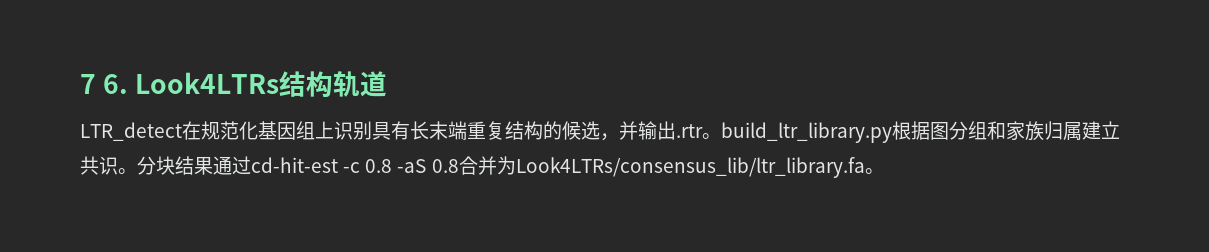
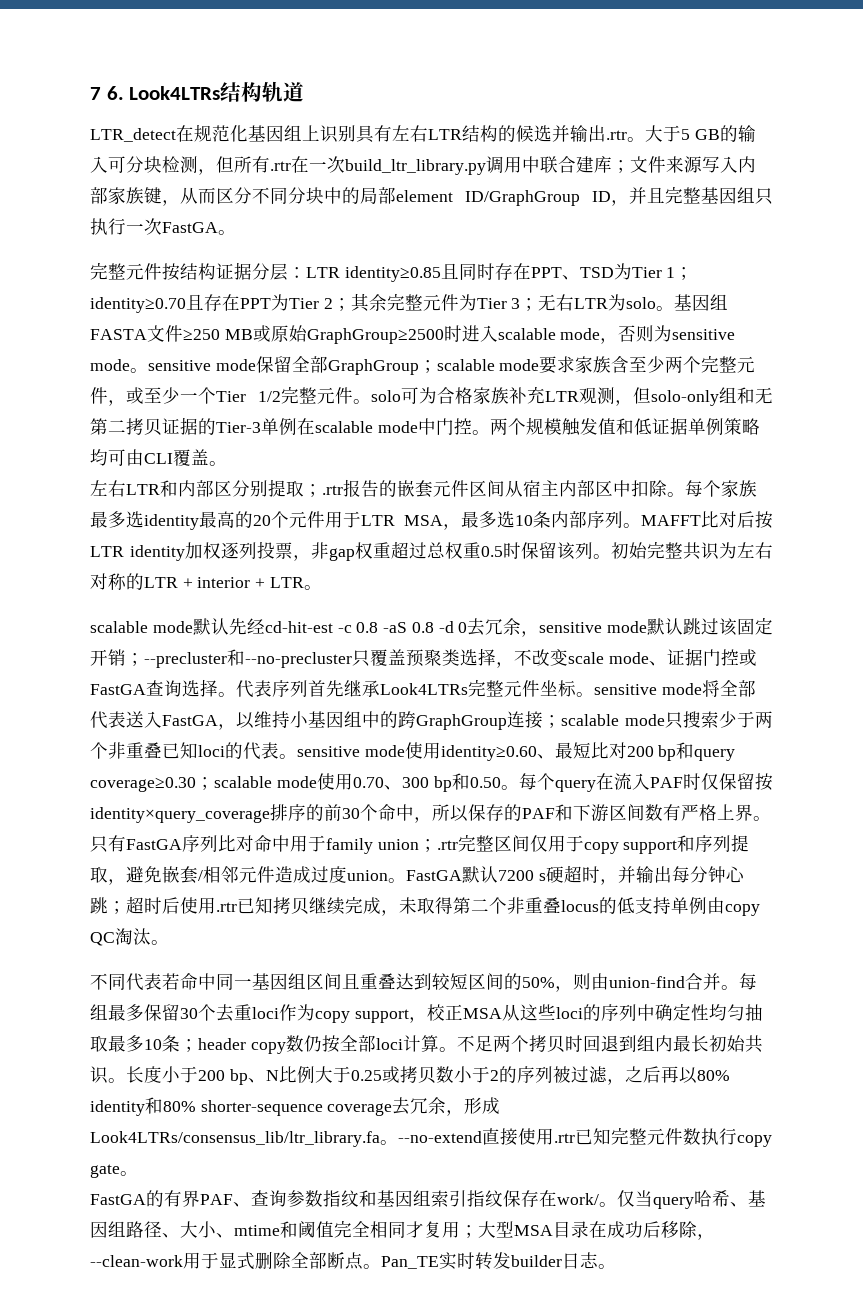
- LTR_detect在规范化基因组上识别具有长末端重复结构的候选，并输出.rtr。build_ltr_library.py根据图分组和家族归属建立共识。分块结果通过cd-hit-est -c 0.8 -aS 0.8合并为Look4LTRs/consensus_lib/ltr_library.fa。
+ LTR_detect在规范化基因组上识别具有左右LTR结构的候选并输出.rtr。大于5 GB的输入可分块检测，但所有.rtr在一次build_ltr_library.py调用中联合建库；文件来源写入内部家族键，从而区分不同分块中的局部element ID/GraphGroup ID，并且完整基因组只执行一次FastGA。
+ 完整元件按结构证据分层：LTR identity≥0.85且同时存在PPT、TSD为Tier 1；identity≥0.70且存在PPT为Tier 2；其余完整元件为Tier 3；无右LTR为solo。基因组FASTA文件≥250 MB或原始GraphGroup≥2500时进入scalable mode，否则为sensitive mode。sensitive mode保留全部GraphGroup；scalable mode要求家族含至少两个完整元件，或至少一个Tier 1/2完整元件。solo可为合格家族补充LTR观测，但solo-only组和无第二拷贝证据的Tier-3单例在scalable mode中门控。两个规模触发值和低证据单例策略均可由CLI覆盖。
+ 左右LTR和内部区分别提取；.rtr报告的嵌套元件区间从宿主内部区中扣除。每个家族最多选identity最高的20个元件用于LTR MSA，最多选10条内部序列。MAFFT比对后按LTR identity加权逐列投票，非gap权重超过总权重0.5时保留该列。初始完整共识为左右对称的LTR + interior + LTR。
+ scalable mode默认先经cd-hit-est -c 0.8 -aS 0.8 -d 0去冗余，sensitive mode默认跳过该固定开销；--precluster和--no-precluster只覆盖预聚类选择，不改变scale mode、证据门控或FastGA查询选择。代表序列首先继承Look4LTRs完整元件坐标。sensitive mode将全部代表送入FastGA，以维持小基因组中的跨GraphGroup连接；scalable mode只搜索少于两个非重叠已知loci的代表。sensitive mode使用identity≥0.60、最短比对200 bp和query coverage≥0.30；scalable mode使用0.70、300 bp和0.50。每个query在流入PAF时仅保留按identity×query_coverage排序的前30个命中，所以保存的PAF和下游区间数有严格上界。只有FastGA序列比对命中用于family union；.rtr完整区间仅用于copy support和序列提取，避免嵌套/相邻元件造成过度union。FastGA默认7200 s硬超时，并输出每分钟心跳；超时后使用.rtr已知拷贝继续完成，未取得第二个非重叠locus的低支持单例由copy QC淘汰。
+ 不同代表若命中同一基因组区间且重叠达到较短区间的50%，则由union-find合并。每组最多保留30个去重loci作为copy support，校正MSA从这些loci的序列中确定性均匀抽取最多10条；header copy数仍按全部loci计算。不足两个拷贝时回退到组内最长初始共识。长度小于200 bp、N比例大于0.25或拷贝数小于2的序列被过滤，之后再以80% identity和80% shorter-sequence coverage去冗余，形成Look4LTRs/consensus_lib/ltr_library.fa。--no-extend直接使用.rtr已知完整元件数执行copy gate。
+ FastGA的有界PAF、查询参数指纹和基因组索引指纹保存在work/。仅当query哈希、基因组路径、大小、mtime和阈值完全相同才复用；大型MSA目录在成功后移除，--clean-work用于显式删除全部断点。Pan_TE实时转发builder日志。

